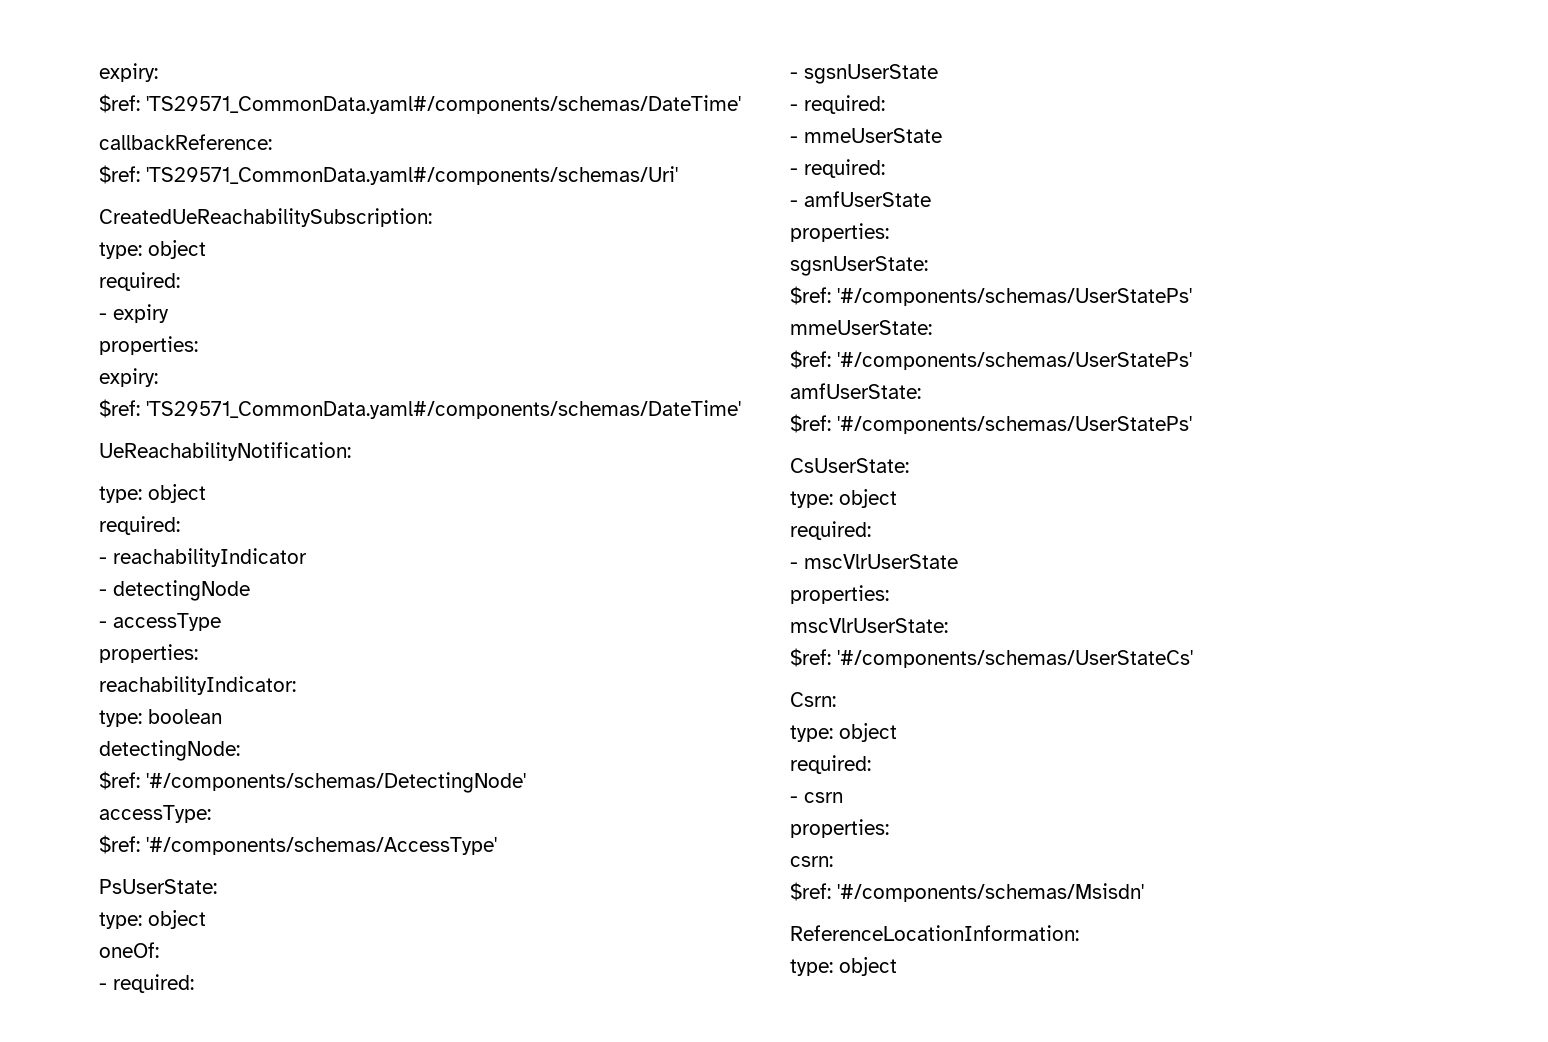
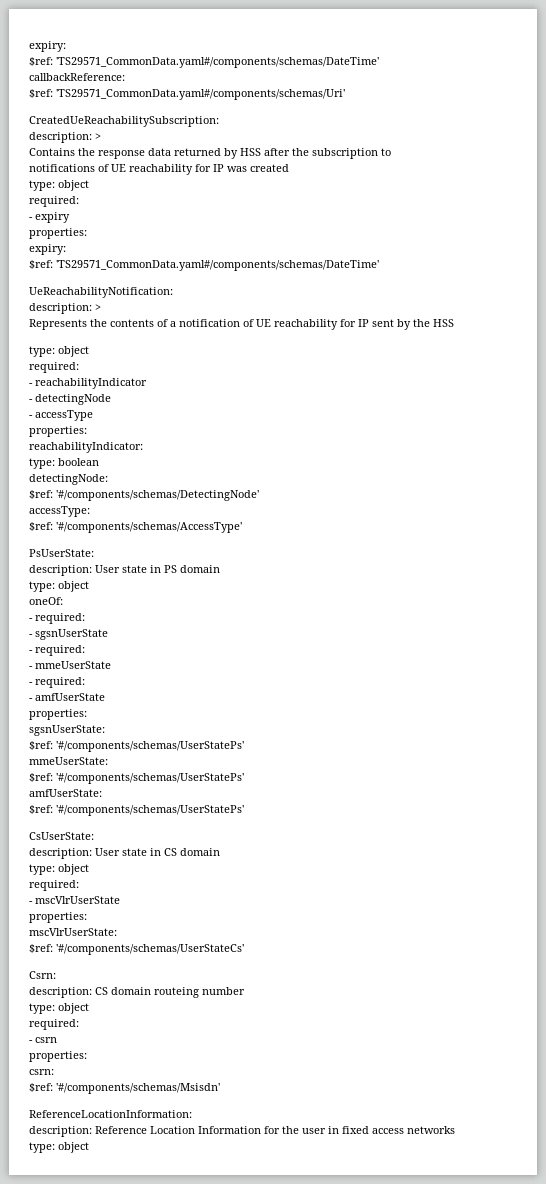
  CreatedUeReachabilitySubscription:
+ description: >
+ Contains the response data returned by HSS after the subscription to
+ notifications of UE reachability for IP was created
  UeReachabilityNotification:
+ description: >
+ Represents the contents of a notification of UE reachability for IP sent by the HSS
+ description: User state in PS domain
+ description: User state in CS domain
+ description: CS domain routeing number
+ description: Reference Location Information for the user in fixed access networks

